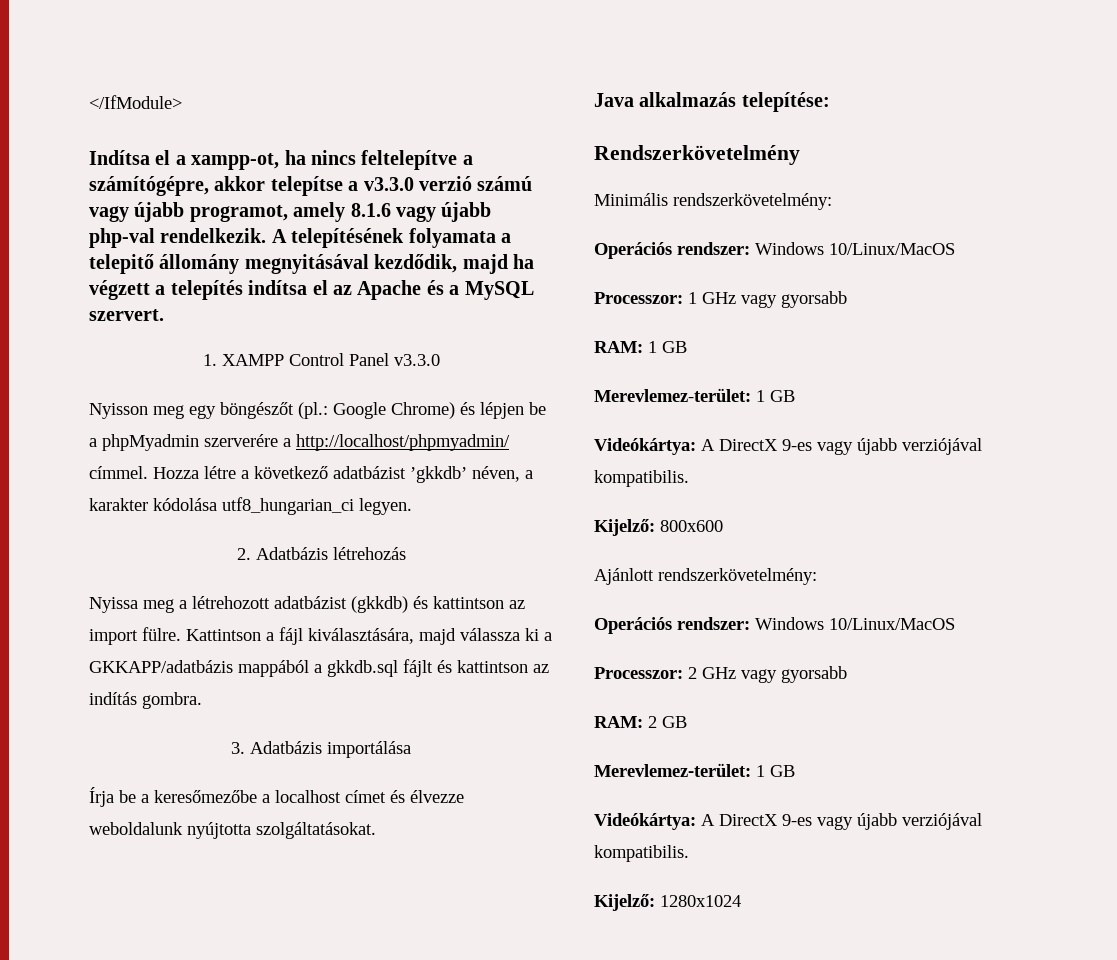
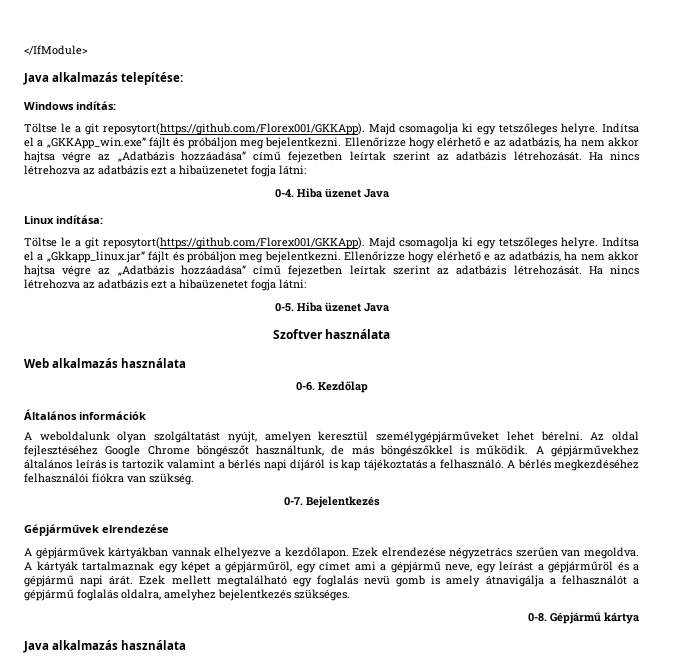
- Indítsa el a xampp-ot, ha nincs feltelepítve a számítógépre, akkor telepítse a v3.3.0 verzió számú vagy újabb programot, amely 8.1.6 vagy újabb php-val rendelkezik. A telepítésének folyamata a telepitő állomány megnyitásával kezdődik, majd ha végzett a telepítés indítsa el az Apache és a MySQL szervert.
- 1. XAMPP Control Panel v3.3.0
- Nyisson meg egy böngészőt (pl.: Google Chrome) és lépjen be a phpMyadmin szerverére a http://localhost/phpmyadmin/ címmel. Hozza létre a következő adatbázist ’gkkdb’ néven, a karakter kódolása utf8_hungarian_ci legyen.
- 2. Adatbázis létrehozás
- Nyissa meg a létrehozott adatbázist (gkkdb) és kattintson az import fülre. Kattintson a fájl kiválasztására, majd válassza ki a GKKAPP/adatbázis mappából a gkkdb.sql fájlt és kattintson az indítás gombra.
- 3. Adatbázis importálása
- Írja be a keresőmezőbe a localhost címet és élvezze weboldalunk nyújtotta szolgáltatásokat.
  Java alkalmazás telepítése:
- Rendszerkövetelmény
- Minimális rendszerkövetelmény:
- Operációs rendszer: Windows 10/Linux/MacOS
- Processzor: 1 GHz vagy gyorsabb
- RAM: 1 GB
- Merevlemez-terület: 1 GB
- Videókártya: A DirectX 9-es vagy újabb verziójával kompatibilis.
- Kijelző: 800x600
- Ajánlott rendszerkövetelmény:
- Operációs rendszer: Windows 10/Linux/MacOS
- Processzor: 2 GHz vagy gyorsabb
- RAM: 2 GB
- Merevlemez-terület: 1 GB
- Videókártya: A DirectX 9-es vagy újabb verziójával kompatibilis.
- Kijelző: 1280x1024
+ Windows indítás:
+ Töltse le a git reposytort(https://github.com/Florex001/GKKApp). Majd csomagolja ki egy tetszőleges helyre. Indítsa el a „GKKApp_win.exe” fájlt és próbáljon meg bejelentkezni. Ellenőrizze hogy elérhető e az adatbázis, ha nem akkor hajtsa végre az „Adatbázis hozzáadása” című fejezetben leírtak szerint az adatbázis létrehozását. Ha nincs létrehozva az adatbázis ezt a hibaüzenetet fogja látni:
+ 0-4. Hiba üzenet Java
+ Linux indítása:
+ Töltse le a git reposytort(https://github.com/Florex001/GKKApp). Majd csomagolja ki egy tetszőleges helyre. Indítsa el a „Gkkapp_linux.jar” fájlt és próbáljon meg bejelentkezni. Ellenőrizze hogy elérhető e az adatbázis, ha nem akkor hajtsa végre az „Adatbázis hozzáadása” című fejezetben leírtak szerint az adatbázis létrehozását. Ha nincs létrehozva az adatbázis ezt a hibaüzenetet fogja látni:
+ 0-5. Hiba üzenet Java
+ Szoftver használata
+ Web alkalmazás használata
+ 0-6. Kezdőlap
+ Általános információk
+ A weboldalunk olyan szolgáltatást nyújt, amelyen keresztül személygépjárműveket lehet bérelni. Az oldal fejlesztéséhez Google Chrome böngészőt használtunk, de más böngészőkkel is működik. A gépjárművekhez általános leírás is tartozik valamint a bérlés napi díjáról is kap tájékoztatás a felhasználó. A bérlés megkezdéséhez felhasználói fiókra van szükség.
+ 0-7. Bejelentkezés
+ Gépjárművek elrendezése
+ A gépjárművek kártyákban vannak elhelyezve a kezdőlapon. Ezek elrendezése négyzetrács szerűen van megoldva. A kártyák tartalmaznak egy képet a gépjárműröl, egy címet ami a gépjármű neve, egy leírást a gépjárműröl és a gépjármű napi árát. Ezek mellett megtalálható egy foglalás nevü gomb is amely átnavigálja a felhasználót a gépjármű foglalás oldalra, amelyhez bejelentkezés szükséges.
+ 0-8. Gépjármű kártya
+ Java alkalmazás használata

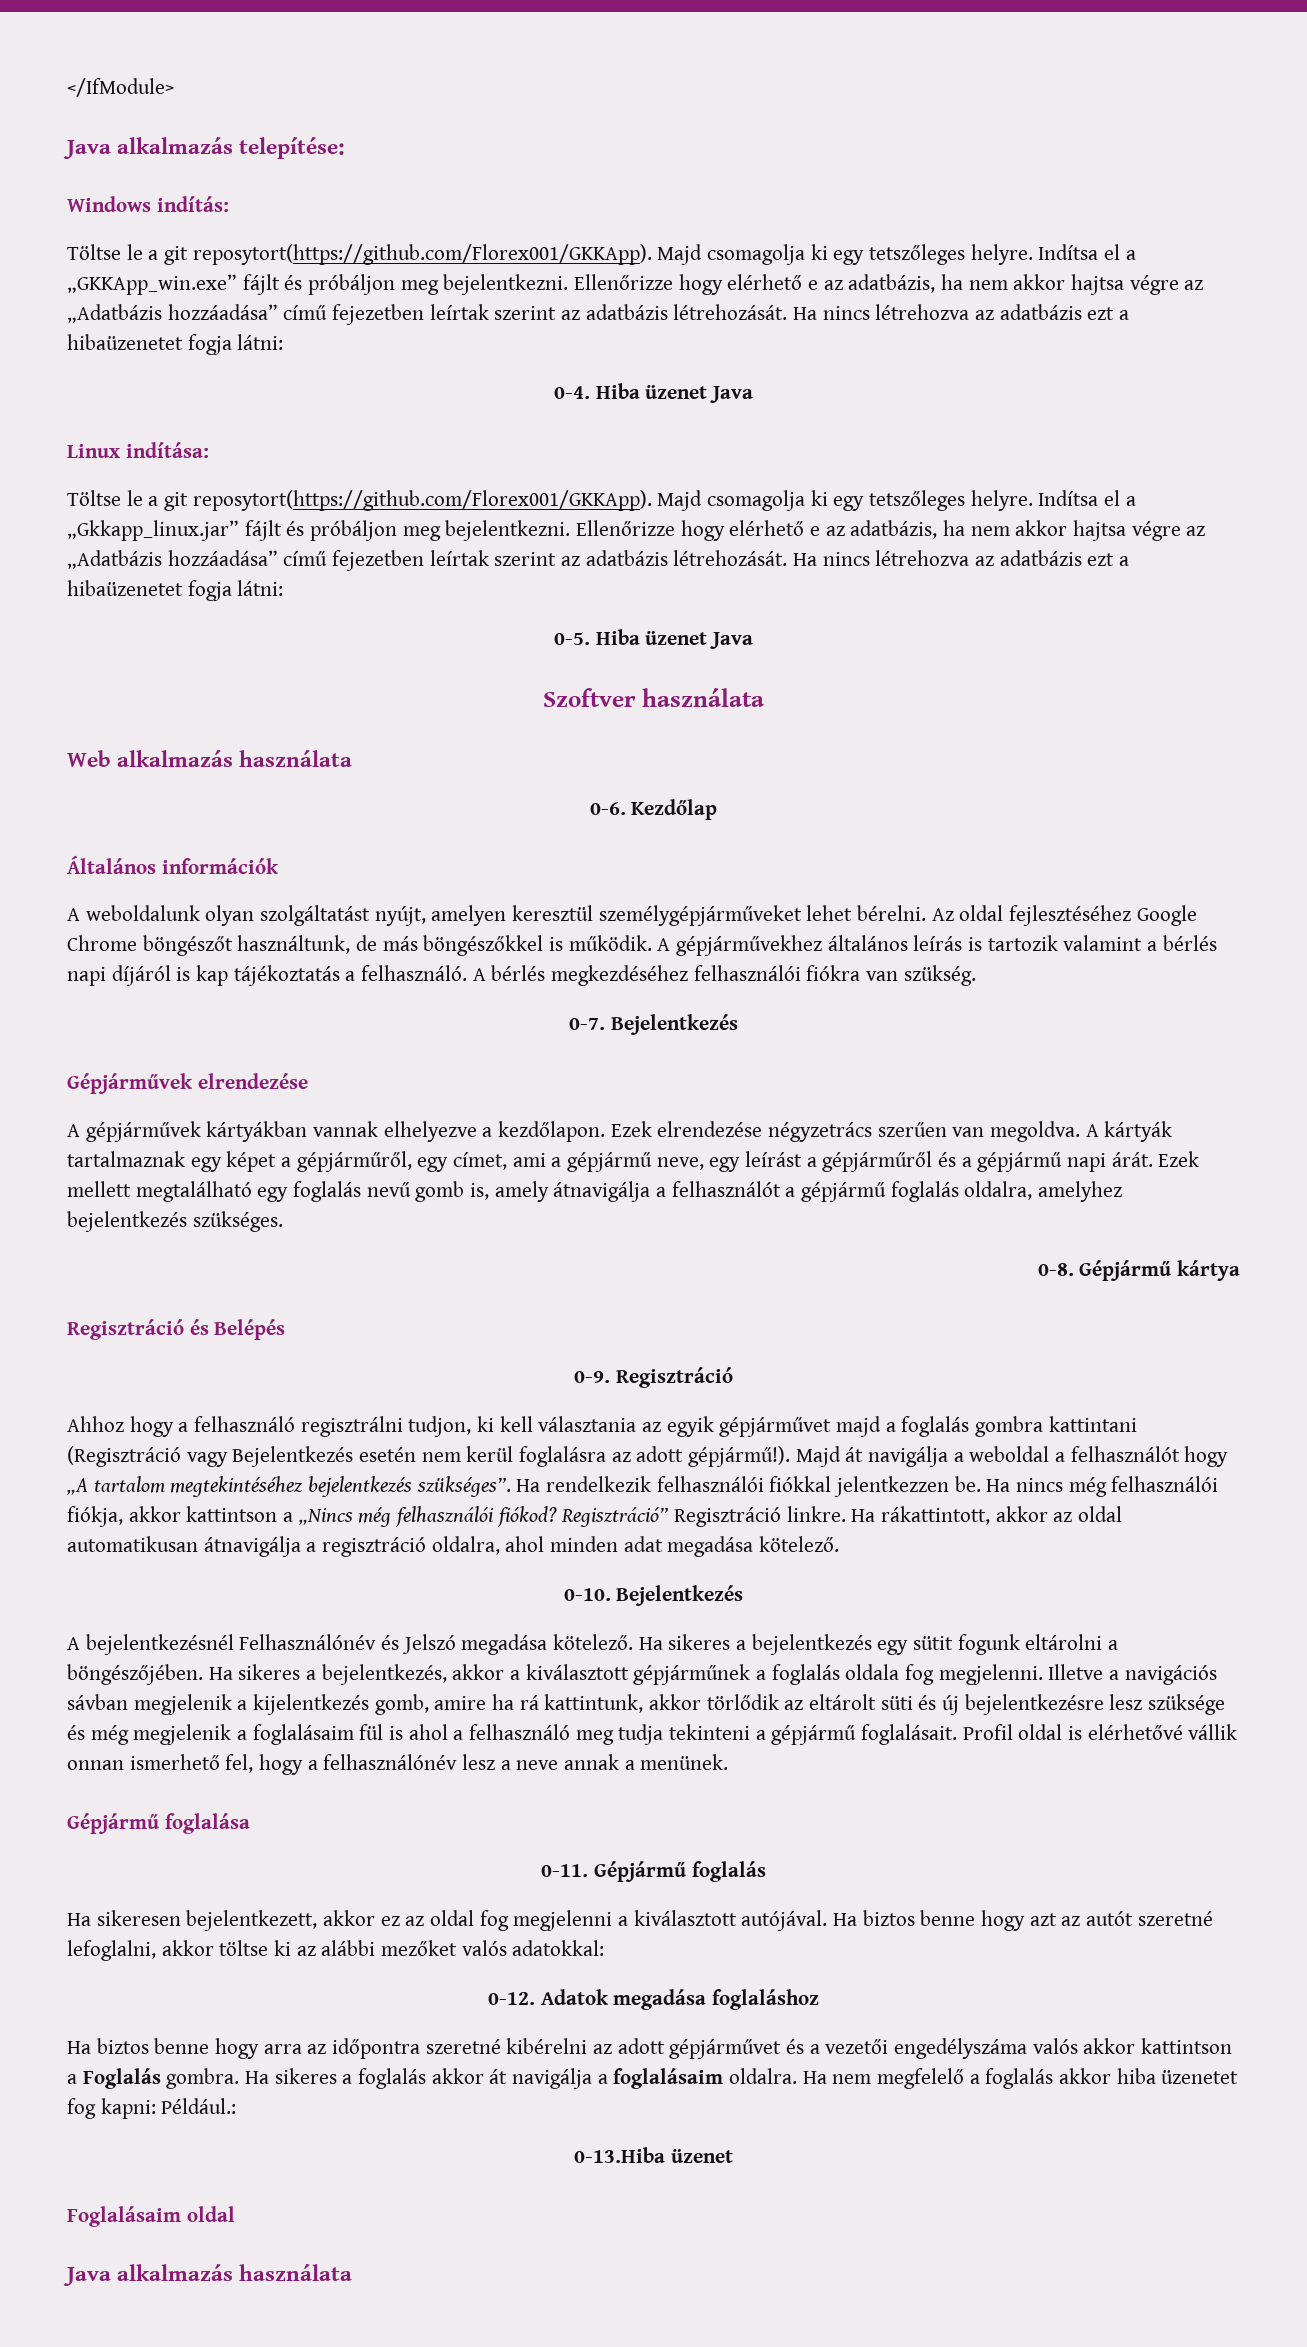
- A kártyák tartalmaznak egy képet a gépjárműröl, egy címet ami a gépjármű neve, egy leírást a gépjárműröl és a gépjármű napi árát.
+ A kártyák tartalmaznak egy képet a gépjárműről, egy címet, ami a gépjármű neve, egy leírást a gépjárműről és a gépjármű napi árát.
- Ezek mellett megtalálható egy foglalás nevü gomb is amely átnavigálja a felhasználót a gépjármű foglalás oldalra, amelyhez bejelentkezés szükséges.
+ Ezek mellett megtalálható egy foglalás nevű gomb is, amely átnavigálja a felhasználót a gépjármű foglalás oldalra, amelyhez bejelentkezés szükséges.
+ Regisztráció és Belépés
+ 0-9. Regisztráció
+ Ahhoz hogy a felhasználó regisztrálni tudjon, ki kell választania az egyik gépjárművet majd a foglalás gombra kattintani (Regisztráció vagy Bejelentkezés esetén nem kerül foglalásra az adott gépjármű!). Majd át navigálja a weboldal a felhasználót hogy „A tartalom megtekintéséhez bejelentkezés szükséges”. Ha rendelkezik felhasználói fiókkal jelentkezzen be. Ha nincs még felhasználói fiókja, akkor kattintson a „Nincs még felhasználói fiókod? Regisztráció” Regisztráció linkre. Ha rákattintott, akkor az oldal automatikusan átnavigálja a regisztráció oldalra, ahol minden adat megadása kötelező.
+ 0-10. Bejelentkezés
+ A bejelentkezésnél Felhasználónév és Jelszó megadása kötelező. Ha sikeres a bejelentkezés egy sütit fogunk eltárolni a böngészőjében. Ha sikeres a bejelentkezés, akkor a kiválasztott gépjárműnek a foglalás oldala fog megjelenni. Illetve a navigációs sávban megjelenik a kijelentkezés gomb, amire ha rá kattintunk, akkor törlődik az eltárolt süti és új bejelentkezésre lesz szüksége és még megjelenik a foglalásaim fül is ahol a felhasználó meg tudja tekinteni a gépjármű foglalásait. Profil oldal is elérhetővé vállik onnan ismerhető fel, hogy a felhasználónév lesz a neve annak a menünek.
+ Gépjármű foglalása
+ 0-11. Gépjármű foglalás
+ Ha sikeresen bejelentkezett, akkor ez az oldal fog megjelenni a kiválasztott autójával. Ha biztos benne hogy azt az autót szeretné lefoglalni, akkor töltse ki az alábbi mezőket valós adatokkal:
+ 0-12. Adatok megadása foglaláshoz
+ Ha biztos benne hogy arra az időpontra szeretné kibérelni az adott gépjárművet és a vezetői engedélyszáma valós akkor kattintson a Foglalás gombra. Ha sikeres a foglalás akkor át navigálja a foglalásaim oldalra. Ha nem megfelelő a foglalás akkor hiba üzenetet fog kapni: Például.:
+ 0-13.Hiba üzenet
+ Foglalásaim oldal

